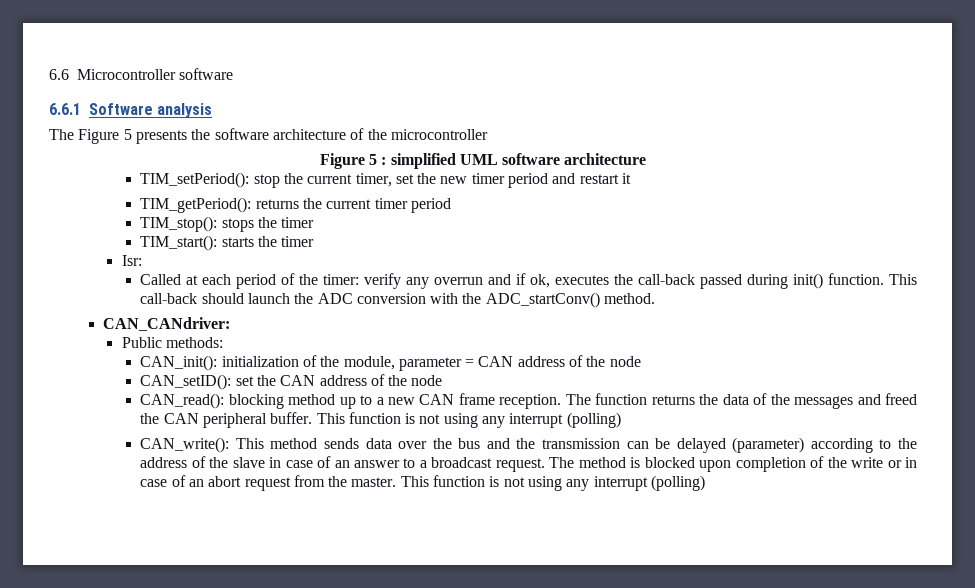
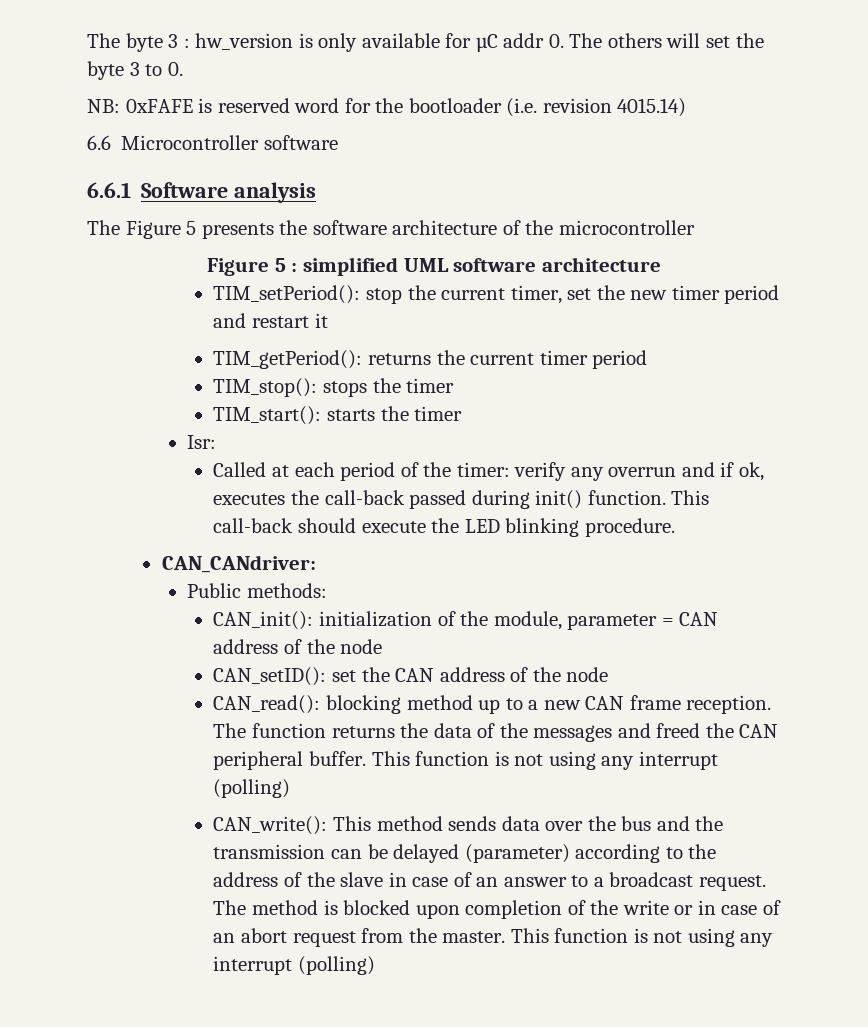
+ The byte 3 : hw_version is only available for µC addr 0. The others will set the byte 3 to 0.
+ NB: 0xFAFE is reserved word for the bootloader (i.e. revision 4015.14)
- This call-back should launch the ADC conversion with the ADC_startConv() method.
+ This call-back should execute the LED blinking procedure.

